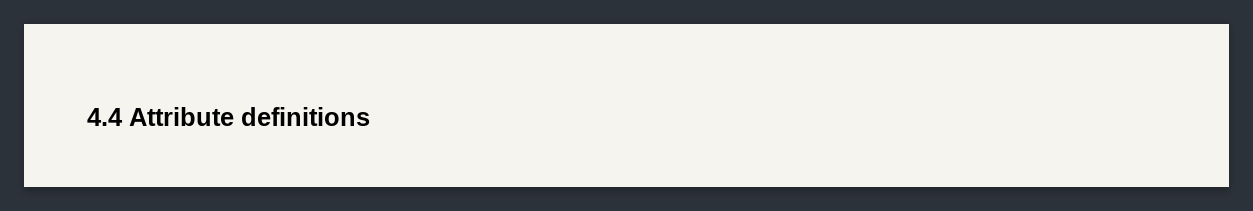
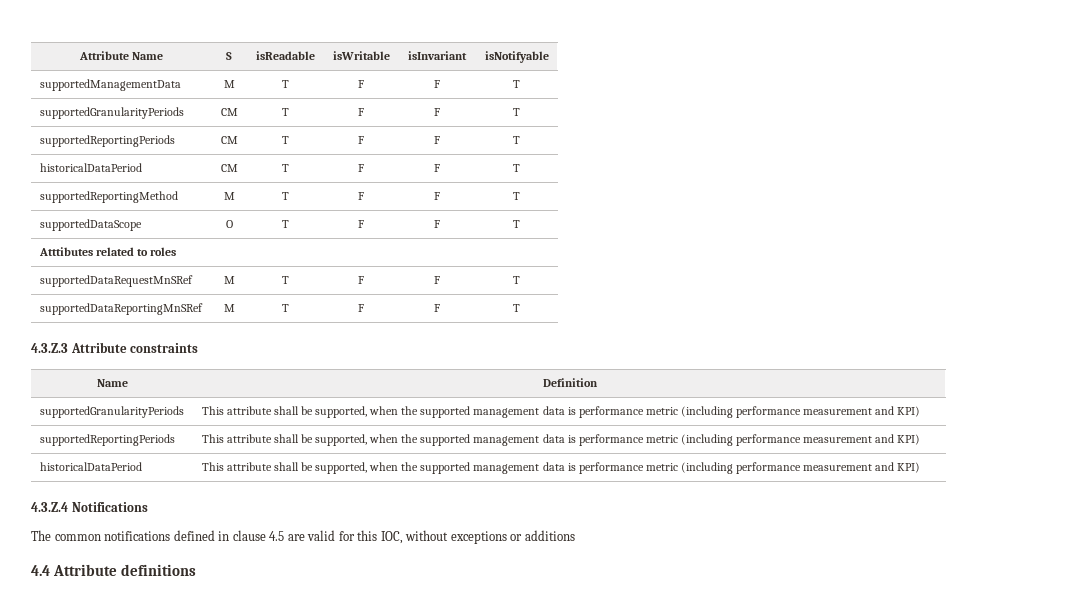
+ Attribute Name | S | isReadable | isWritable | isInvariant | isNotifyable
+ supportedManagementData | M | T | F | F | T
+ supportedGranularityPeriods | CM | T | F | F | T
+ supportedReportingPeriods | CM | T | F | F | T
+ historicalDataPeriod | CM | T | F | F | T
+ supportedReportingMethod | M | T | F | F | T
+ supportedDataScope | O | T | F | F | T
+ Atttibutes related to roles
+ supportedDataRequestMnSRef | M | T | F | F | T
+ supportedDataReportingMnSRef | M | T | F | F | T
+ 4.3.Z.3 Attribute constraints
+ Name | Definition
+ supportedGranularityPeriods | This attribute shall be supported, when the supported management data is performance metric (including performance measurement and KPI)
+ supportedReportingPeriods | This attribute shall be supported, when the supported management data is performance metric (including performance measurement and KPI)
+ historicalDataPeriod | This attribute shall be supported, when the supported management data is performance metric (including performance measurement and KPI)
+ 4.3.Z.4 Notifications
+ The common notifications defined in clause 4.5 are valid for this IOC, without exceptions or additions

